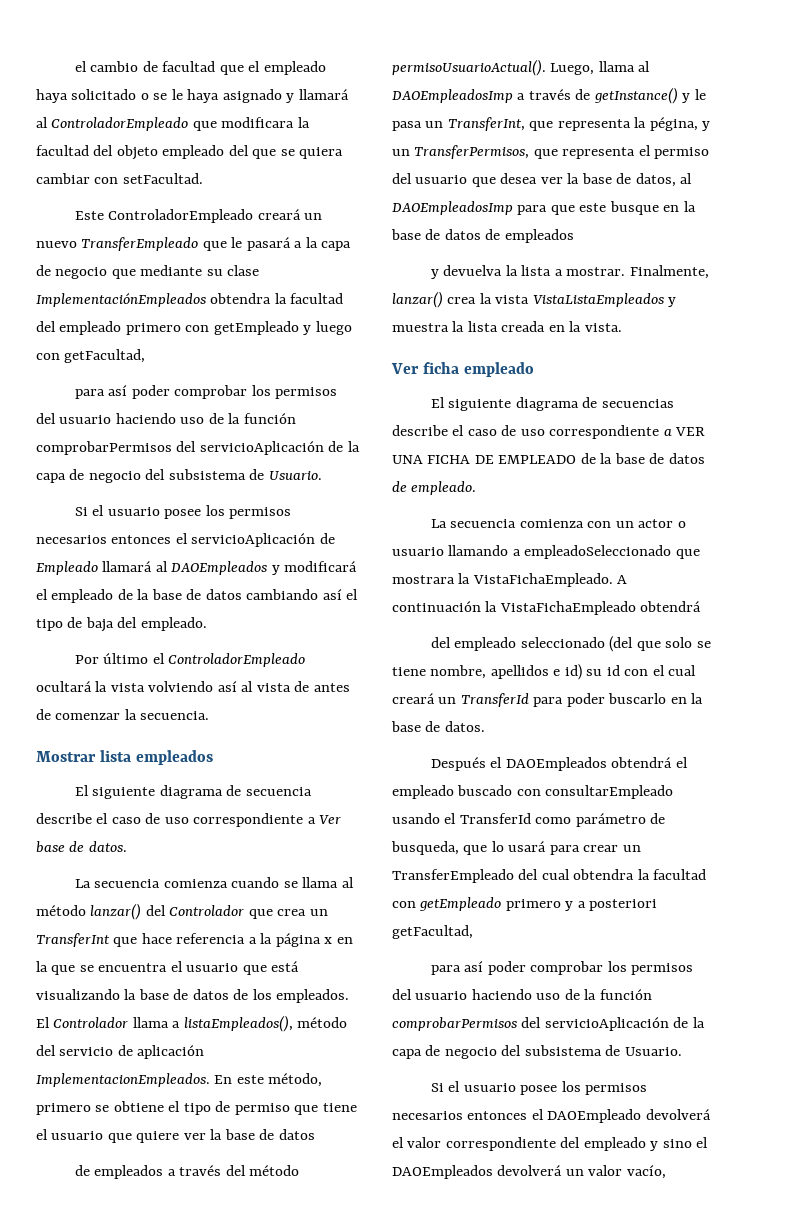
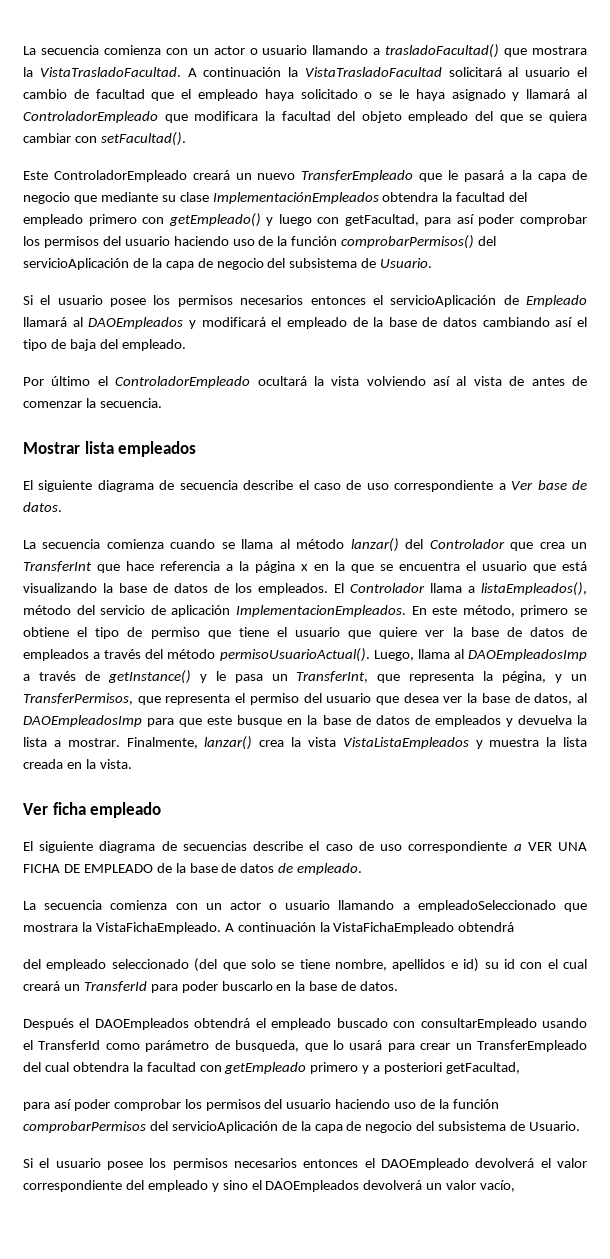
- el cambio de facultad que el empleado haya solicitado o se le haya asignado y llamará al ControladorEmpleado que modificara la facultad del objeto empleado del que se quiera cambiar con setFacultad.
+ La secuencia comienza con un actor o usuario llamando a trasladoFacultad() que mostrara la VistaTrasladoFacultad. A continuación la VistaTrasladoFacultad solicitará al usuario el cambio de facultad que el empleado haya solicitado o se le haya asignado y llamará al ControladorEmpleado que modificara la facultad del objeto empleado del que se quiera cambiar con setFacultad().
- Este ControladorEmpleado creará un nuevo TransferEmpleado que le pasará a la capa de negocio que mediante su clase ImplementaciónEmpleados obtendra la facultad del empleado primero con getEmpleado y luego con getFacultad,
- para así poder comprobar los permisos del usuario haciendo uso de la función comprobarPermisos del servicioAplicación de la capa de negocio del subsistema de Usuario.
+ Este ControladorEmpleado creará un nuevo TransferEmpleado que le pasará a la capa de negocio que mediante su clase ImplementaciónEmpleados obtendra la facultad del empleado primero con getEmpleado() y luego con getFacultad, para así poder comprobar los permisos del usuario haciendo uso de la función comprobarPermisos() del servicioAplicación de la capa de negocio del subsistema de Usuario.
- En este método, primero se obtiene el tipo de permiso que tiene el usuario que quiere ver la base de datos
- de empleados a través del método permisoUsuarioActual().
+ En este método, primero se obtiene el tipo de permiso que tiene el usuario que quiere ver la base de datos de empleados a través del método permisoUsuarioActual().
- Luego, llama al DAOEmpleadosImp a través de getInstance() y le pasa un TransferInt, que representa la pégina, y un TransferPermisos, que representa el permiso del usuario que desea ver la base de datos, al DAOEmpleadosImp para que este busque en la base de datos de empleados
- y devuelva la lista a mostrar.
+ Luego, llama al DAOEmpleadosImp a través de getInstance() y le pasa un TransferInt, que representa la pégina, y un TransferPermisos, que representa el permiso del usuario que desea ver la base de datos, al DAOEmpleadosImp para que este busque en la base de datos de empleados y devuelva la lista a mostrar.

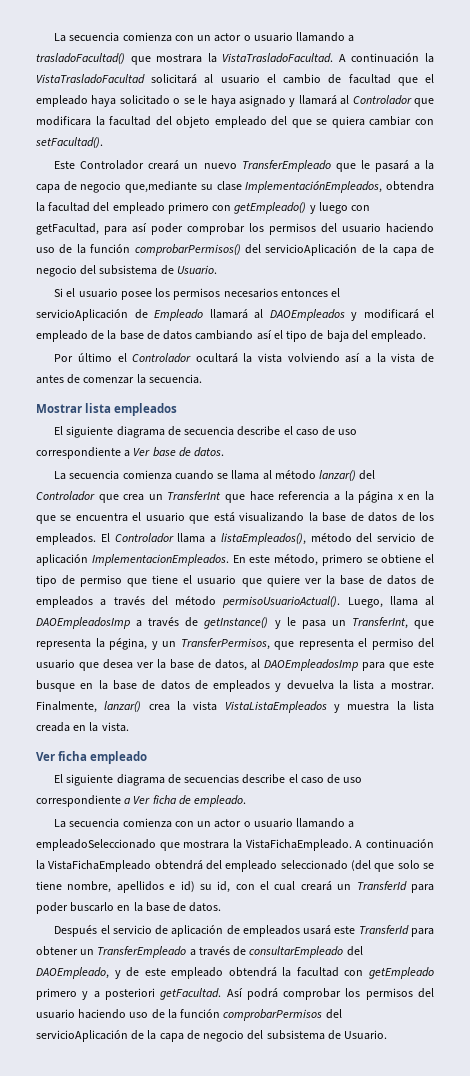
- A continuación la VistaTrasladoFacultad solicitará al usuario el cambio de facultad que el empleado haya solicitado o se le haya asignado y llamará al ControladorEmpleado que modificara la facultad del objeto empleado del que se quiera cambiar con setFacultad().
+ A continuación la VistaTrasladoFacultad solicitará al usuario el cambio de facultad que el empleado haya solicitado o se le haya asignado y llamará al Controlador que modificara la facultad del objeto empleado del que se quiera cambiar con setFacultad().
- Este ControladorEmpleado creará un nuevo TransferEmpleado que le pasará a la capa de negocio que mediante su clase ImplementaciónEmpleados obtendra la facultad del empleado primero con getEmpleado() y luego con getFacultad, para así poder comprobar los permisos del usuario haciendo uso de la función comprobarPermisos() del servicioAplicación de la capa de negocio del subsistema de Usuario.
+ Este Controlador creará un nuevo TransferEmpleado que le pasará a la capa de negocio que,mediante su clase ImplementaciónEmpleados, obtendra la facultad del empleado primero con getEmpleado() y luego con getFacultad, para así poder comprobar los permisos del usuario haciendo uso de la función comprobarPermisos() del servicioAplicación de la capa de negocio del subsistema de Usuario.
- Por último el ControladorEmpleado ocultará la vista volviendo así al vista de antes de comenzar la secuencia.
+ Por último el Controlador ocultará la vista volviendo así a la vista de antes de comenzar la secuencia.
- El siguiente diagrama de secuencias describe el caso de uso correspondiente a VER UNA FICHA DE EMPLEADO de la base de datos de empleado.
+ El siguiente diagrama de secuencias describe el caso de uso correspondiente a Ver ficha de empleado.
- A continuación la VistaFichaEmpleado obtendrá
- del empleado seleccionado (del que solo se tiene nombre, apellidos e id) su id con el cual creará un TransferId para poder buscarlo en la base de datos.
+ A continuación la VistaFichaEmpleado obtendrá del empleado seleccionado (del que solo se tiene nombre, apellidos e id) su id, con el cual creará un TransferId para poder buscarlo en la base de datos.
- Después el DAOEmpleados obtendrá el empleado buscado con consultarEmpleado usando el TransferId como parámetro de busqueda, que lo usará para crear un TransferEmpleado del cual obtendra la facultad con getEmpleado primero y a posteriori getFacultad,
- para así poder comprobar los permisos del usuario haciendo uso de la función comprobarPermisos del servicioAplicación de la capa de negocio del subsistema de Usuario.
+ Después el servicio de aplicación de empleados usará este TransferId para obtener un TransferEmpleado a través de consultarEmpleado del DAOEmpleado, y de este empleado obtendrá la facultad con getEmpleado primero y a posteriori getFacultad. Así podrá comprobar los permisos del usuario haciendo uso de la función comprobarPermisos del servicioAplicación de la capa de negocio del subsistema de Usuario.
- Si el usuario posee los permisos necesarios entonces el DAOEmpleado devolverá el valor correspondiente del empleado y sino el DAOEmpleados devolverá un valor vacío,

